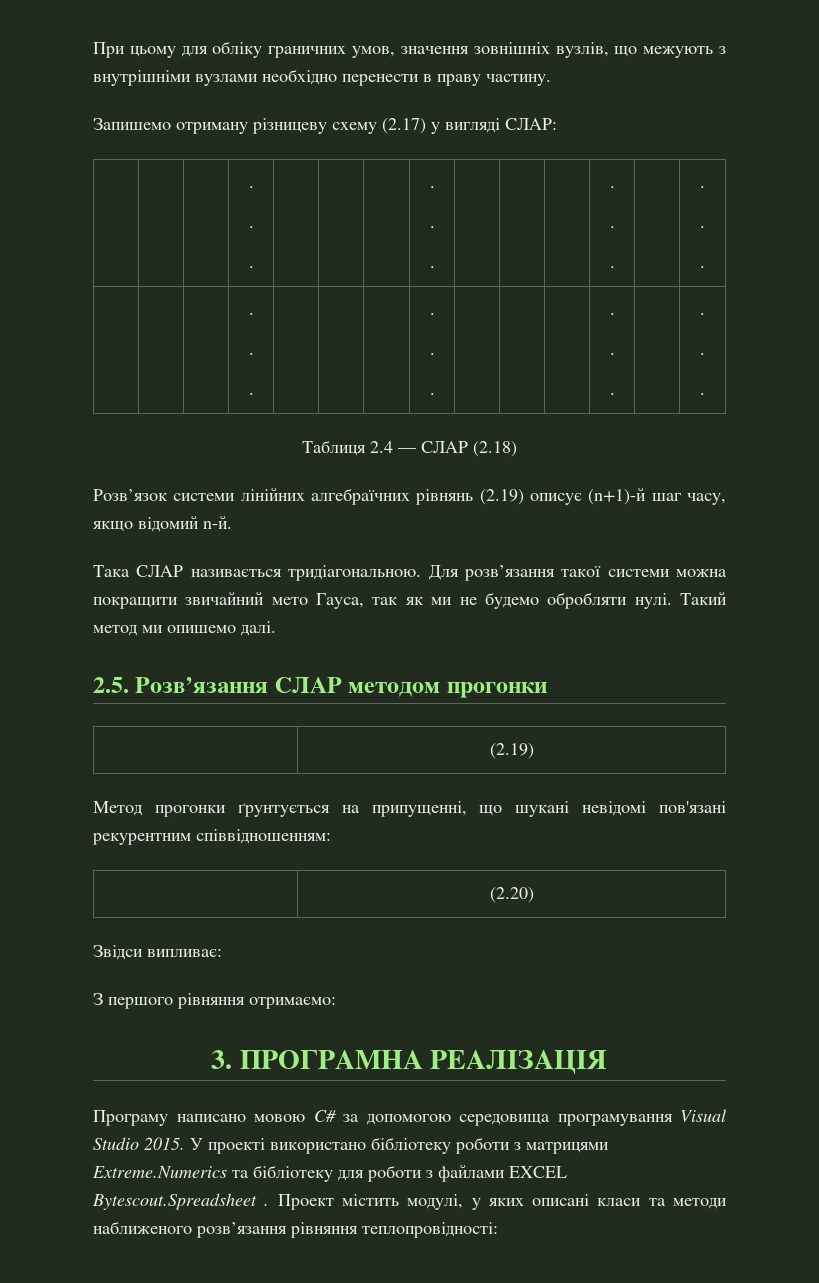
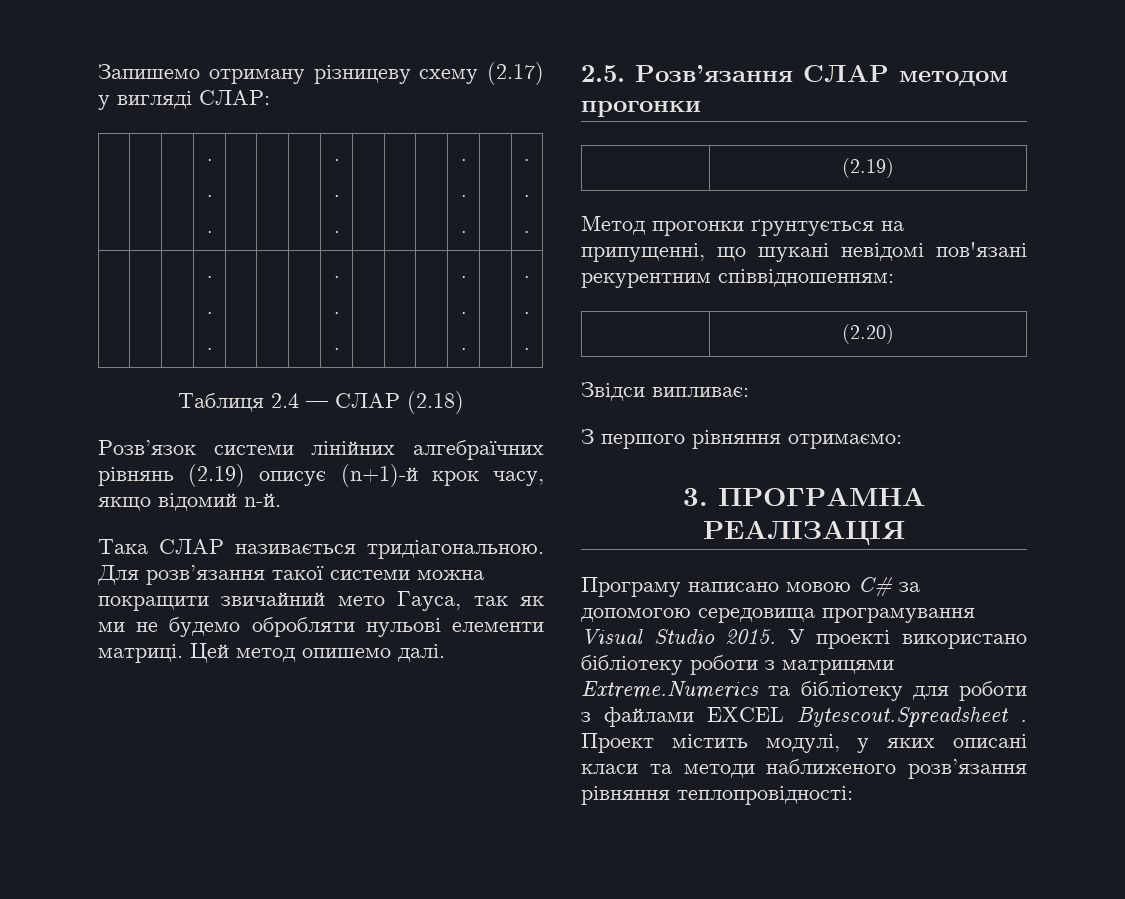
- При цьому для обліку граничних умов, значення зовнішніх вузлів, що межують з внутрішніми вузлами необхідно перенести в праву частину.
- Розв’язок системи лінійних алгебраїчних рівнянь (2.19) описує (n+1)-й шаг часу, якщо відомий n-й.
+ Розв’язок системи лінійних алгебраїчних рівнянь (2.19) описує (n+1)-й крок часу, якщо відомий n-й.
- Для розв’язання такої системи можна покращити звичайний мето Гауса, так як ми не будемо обробляти нулі. Такий метод ми опишемо далі.
+ Для розв’язання такої системи можна покращити звичайний мето Гауса, так як ми не будемо обробляти нульові елементи матриці. Цей метод опишемо далі.

